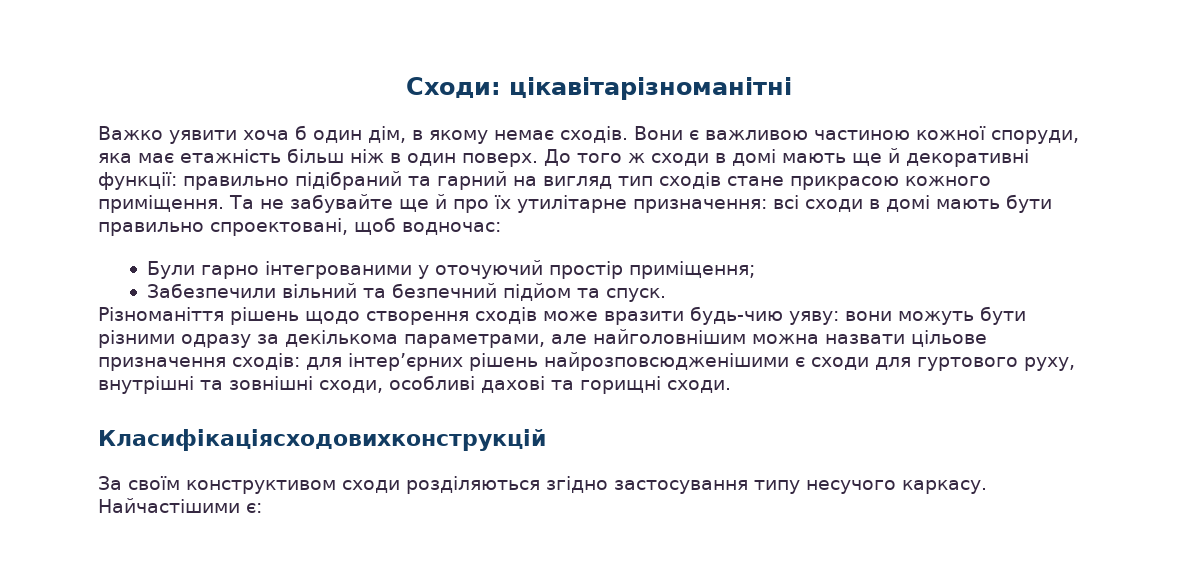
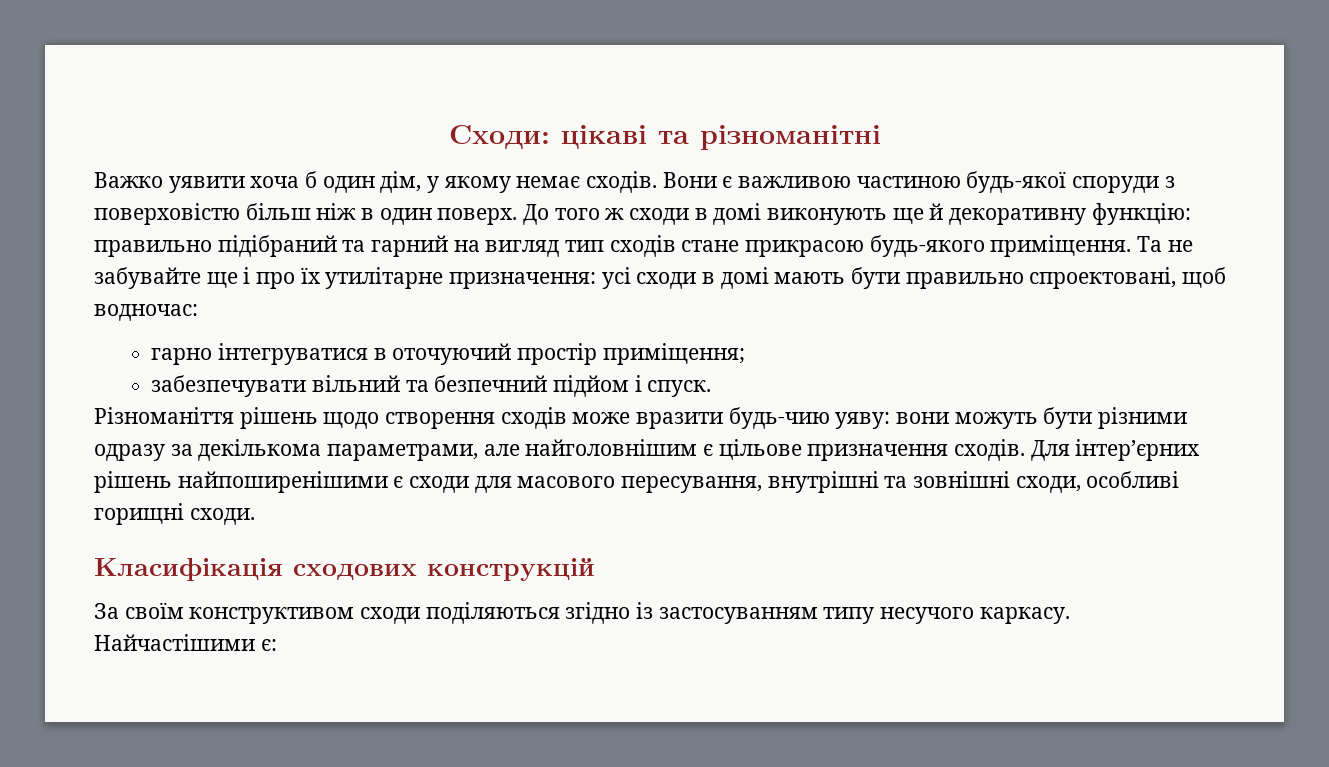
- Сходи: цікавітарізноманітні
+ Сходи: цікаві та різноманітні
- Важко уявити хоча б один дім, в якому немає сходів.
+ Важко уявити хоча б один дім, у якому немає сходів.
- Вони є важливою частиною кожної споруди, яка має етажність більш ніж в один поверх.
+ Вони є важливою частиною будь-якої споруди з поверховістю більш ніж в один поверх.
- До того ж сходи в домі мають ще й декоративні функції: правильно підібраний та гарний на вигляд тип сходів стане прикрасою кожного приміщення.
+ До того ж сходи в домі виконують ще й декоративну функцію: правильно підібраний та гарний на вигляд тип сходів стане прикрасою будь-якого приміщення.
- Та не забувайте ще й про їх утилітарне призначення: всі сходи в домі мають бути правильно спроектовані, щоб водночас:
+ Та не забувайте ще і про їх утилітарне призначення: усі сходи в домі мають бути правильно спроектовані, щоб водночас:
- Були гарно інтегрованими у оточуючий простір приміщення;
+ гарно інтегруватися в оточуючий простір приміщення;
- Забезпечили вільний та безпечний підйом та спуск.
+ забезпечувати вільний та безпечний підйом і спуск.
- Різноманіття рішень щодо створення сходів може вразити будь-чию уяву: вони можуть бути різними одразу за декількома параметрами, але найголовнішим можна назвати цільове призначення сходів: для інтер’єрних рішень найрозповсюдженішими є сходи для гуртового руху, внутрішні та зовнішні сходи, особливі дахові та горищні сходи.
+ Різноманіття рішень щодо створення сходів може вразити будь-чию уяву: вони можуть бути різними одразу за декількома параметрами, але найголовнішим є цільове призначення сходів. Для інтер’єрних рішень найпоширенішими є сходи для масового пересування, внутрішні та зовнішні сходи, особливі горищні сходи.
- Класифікаціясходовихконструкцій
+ Класифікація сходових конструкцій
- За своїм конструктивом сходи розділяються згідно застосування типу несучого каркасу.
+ За своїм конструктивом сходи поділяються згідно із застосуванням типу несучого каркасу.

